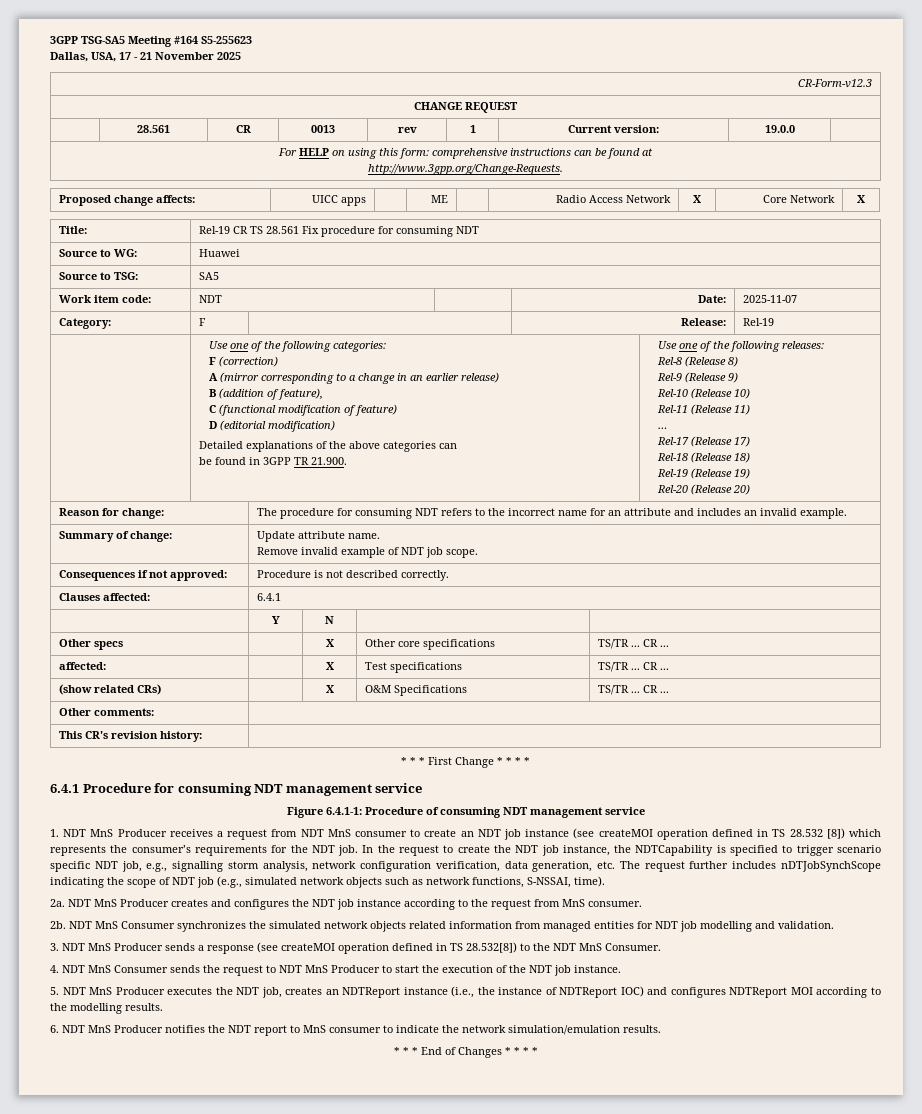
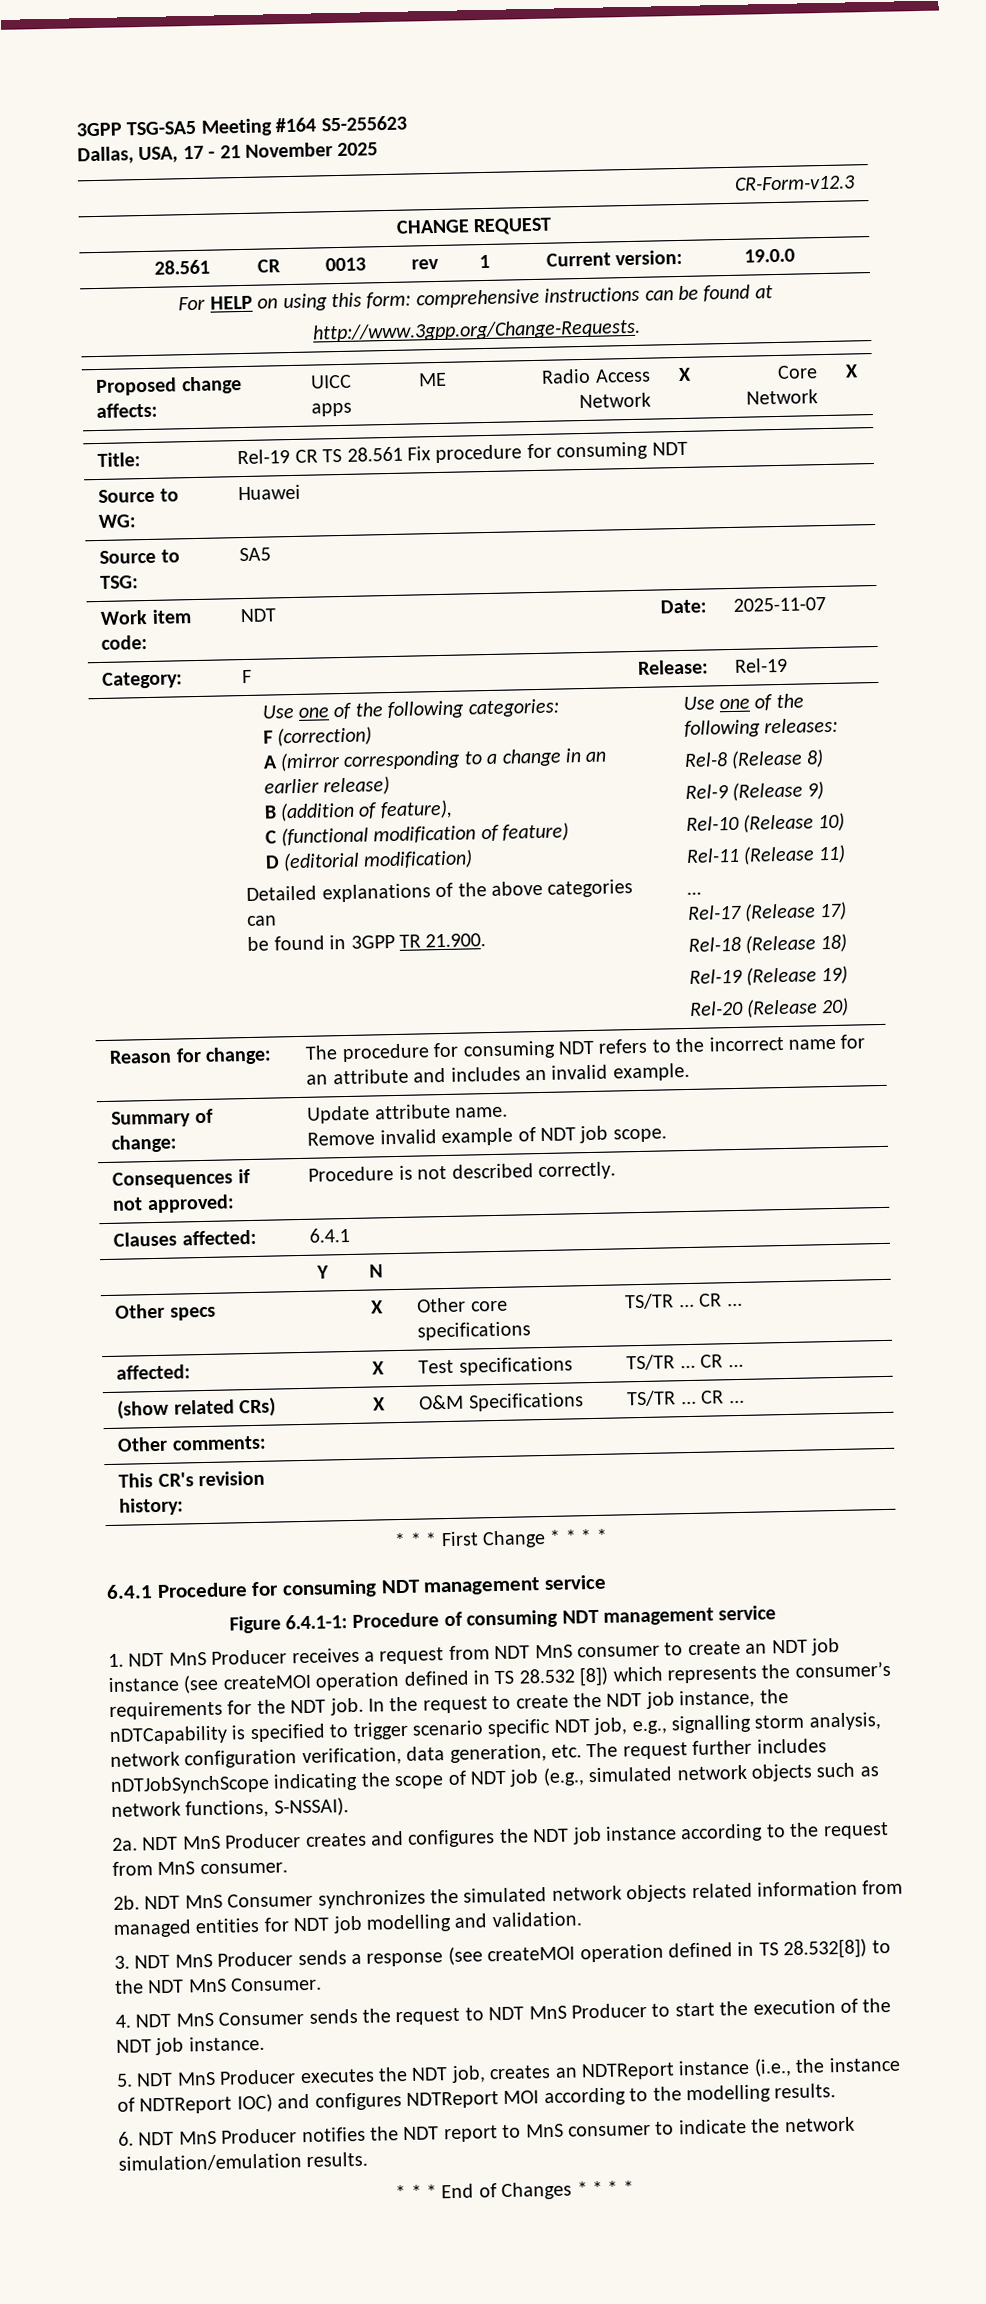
- In the request to create the NDT job instance, the NDTCapability is specified to trigger scenario specific NDT job, e.g., signalling storm analysis, network configuration verification, data generation, etc. The request further includes nDTJobSynchScope indicating the scope of NDT job (e.g., simulated network objects such as network functions, S-NSSAI, time).
+ In the request to create the NDT job instance, the nDTCapability is specified to trigger scenario specific NDT job, e.g., signalling storm analysis, network configuration verification, data generation, etc. The request further includes nDTJobSynchScope indicating the scope of NDT job (e.g., simulated network objects such as network functions, S-NSSAI).

